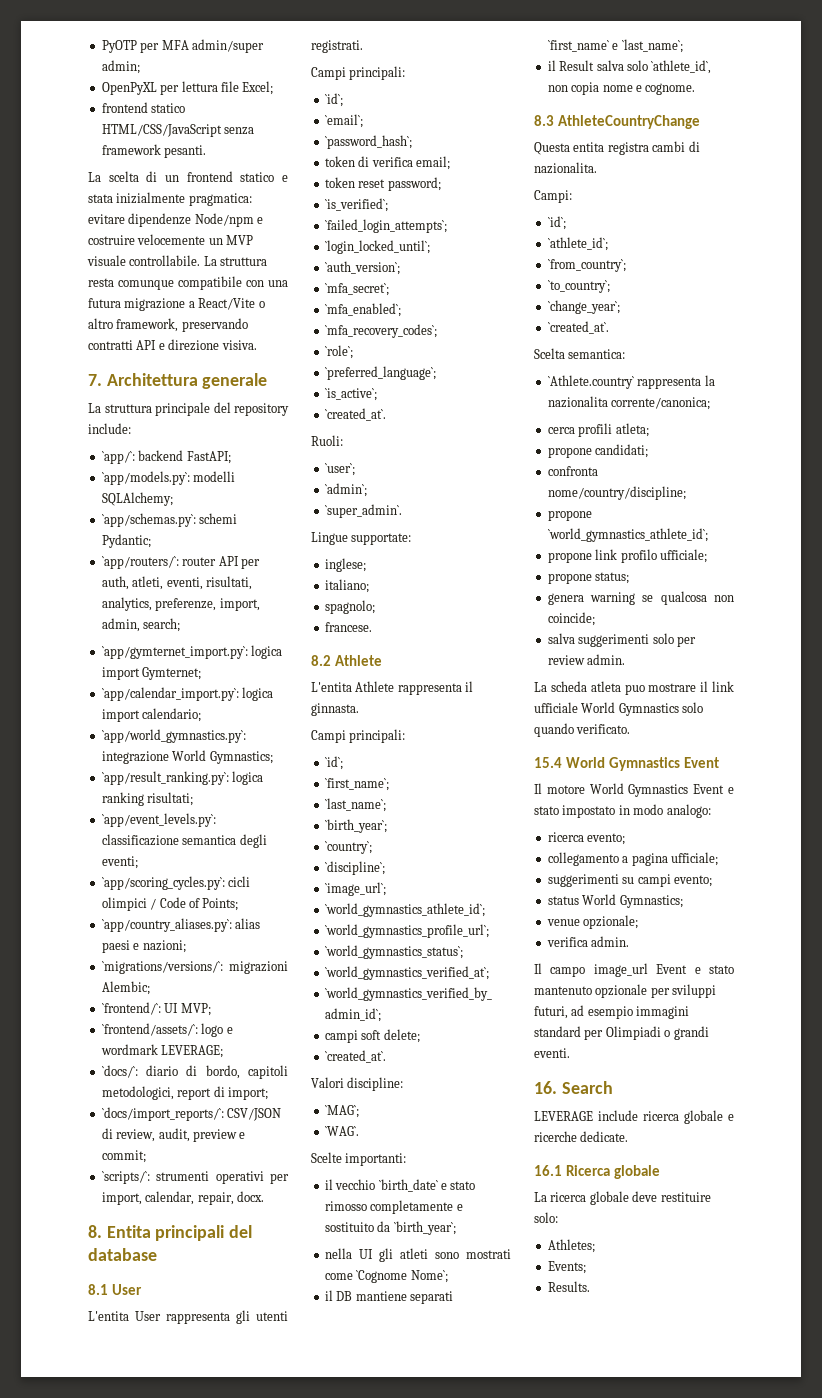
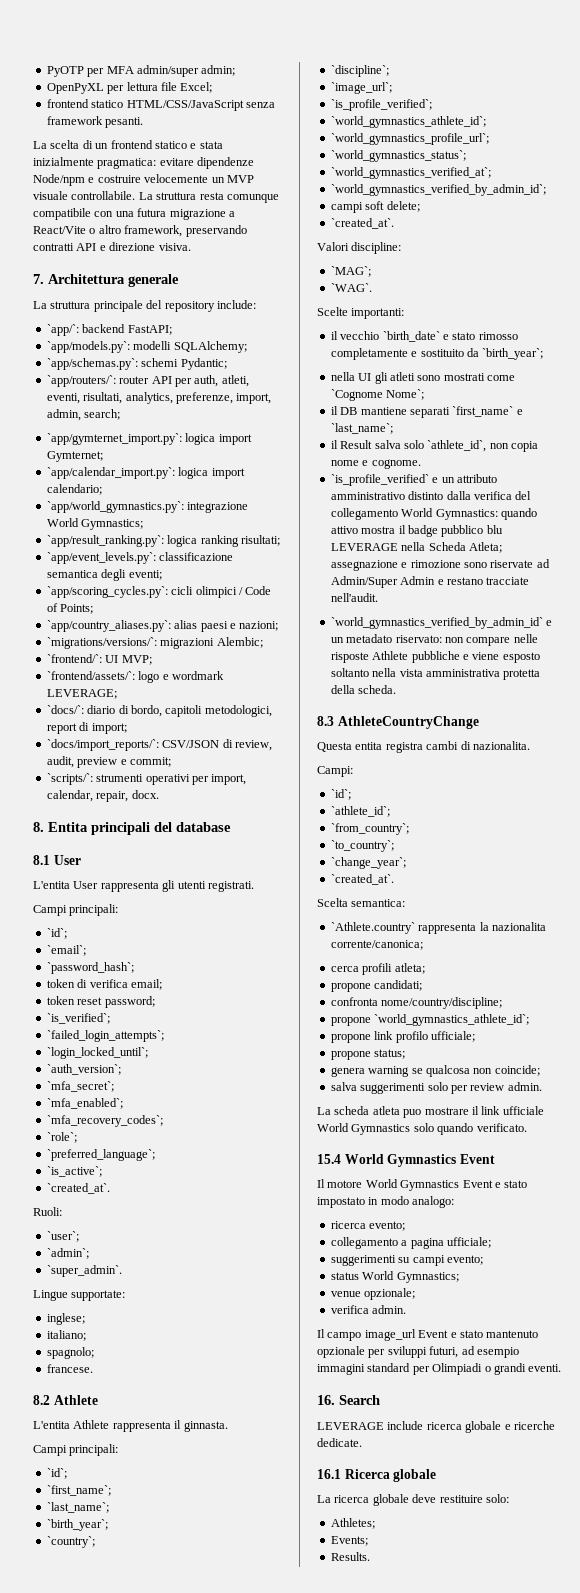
+ `is_profile_verified`;
+ `is_profile_verified` e un attributo amministrativo distinto dalla verifica del collegamento World Gymnastics: quando attivo mostra il badge pubblico blu LEVERAGE nella Scheda Atleta; assegnazione e rimozione sono riservate ad Admin/Super Admin e restano tracciate nell'audit.
+ `world_gymnastics_verified_by_admin_id` e un metadato riservato: non compare nelle risposte Athlete pubbliche e viene esposto soltanto nella vista amministrativa protetta della scheda.

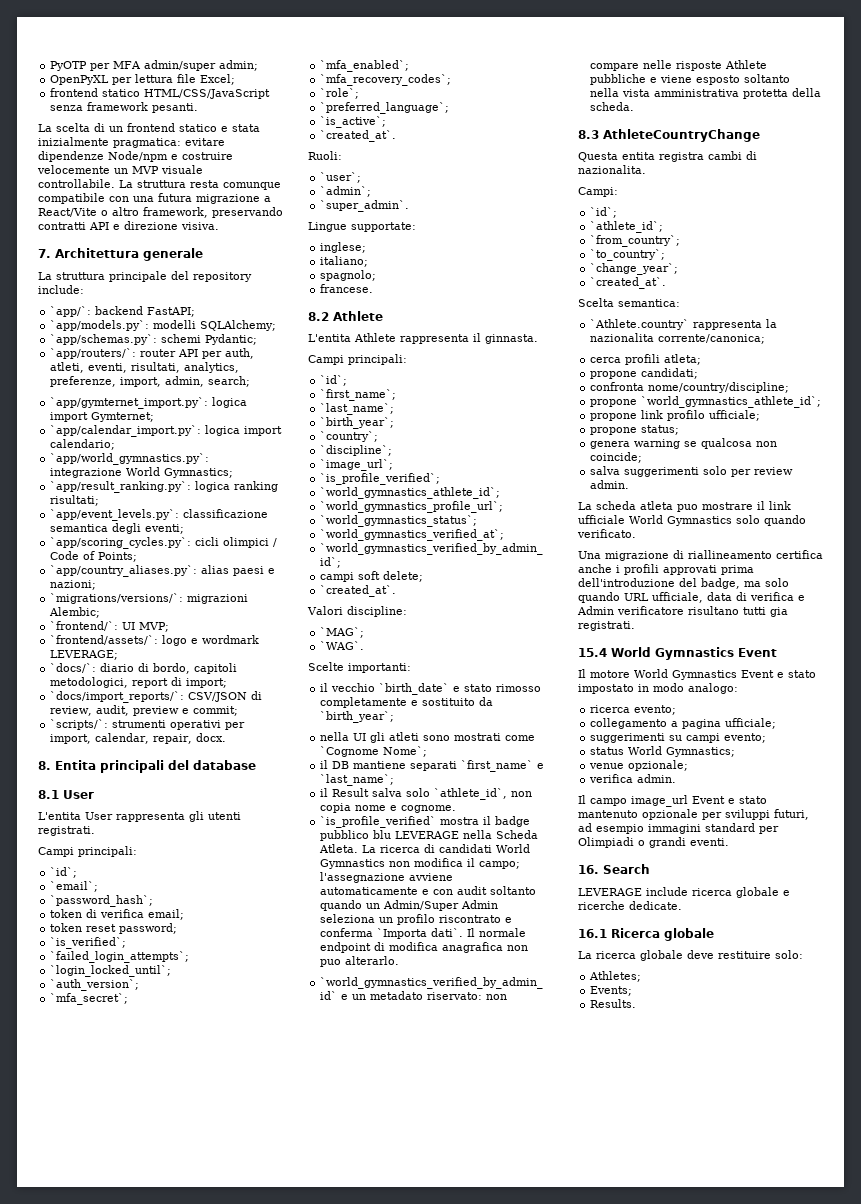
- `is_profile_verified` e un attributo amministrativo distinto dalla verifica del collegamento World Gymnastics: quando attivo mostra il badge pubblico blu LEVERAGE nella Scheda Atleta; assegnazione e rimozione sono riservate ad Admin/Super Admin e restano tracciate nell'audit.
+ `is_profile_verified` mostra il badge pubblico blu LEVERAGE nella Scheda Atleta. La ricerca di candidati World Gymnastics non modifica il campo; l'assegnazione avviene automaticamente e con audit soltanto quando un Admin/Super Admin seleziona un profilo riscontrato e conferma `Importa dati`. Il normale endpoint di modifica anagrafica non puo alterarlo.
+ Una migrazione di riallineamento certifica anche i profili approvati prima dell'introduzione del badge, ma solo quando URL ufficiale, data di verifica e Admin verificatore risultano tutti gia registrati.

